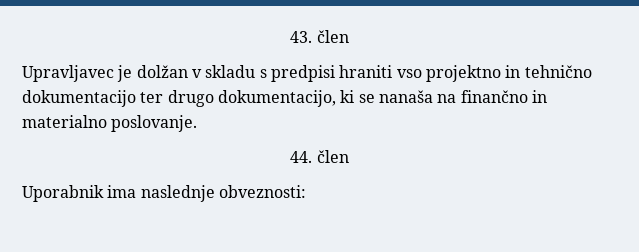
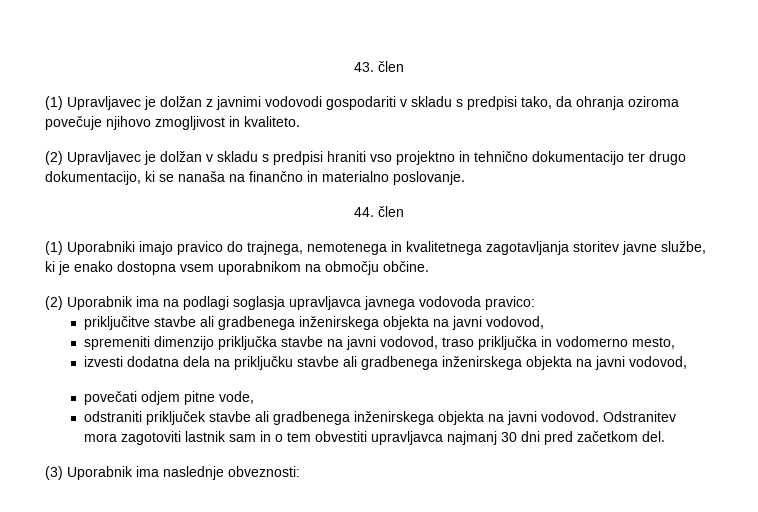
- Upravljavec je dolžan v skladu s predpisi hraniti vso projektno in tehnično dokumentacijo ter drugo dokumentacijo, ki se nanaša na finančno in materialno poslovanje.
+ (1) Upravljavec je dolžan z javnimi vodovodi gospodariti v skladu s predpisi tako, da ohranja oziroma povečuje njihovo zmogljivost in kvaliteto.
+ (2) Upravljavec je dolžan v skladu s predpisi hraniti vso projektno in tehnično dokumentacijo ter drugo dokumentacijo, ki se nanaša na finančno in materialno poslovanje.
- Uporabnik ima naslednje obveznosti:
+ (1) Uporabniki imajo pravico do trajnega, nemotenega in kvalitetnega zagotavljanja storitev javne službe, ki je enako dostopna vsem uporabnikom na območju občine.
+ (2) Uporabnik ima na podlagi soglasja upravljavca javnega vodovoda pravico:
+ priključitve stavbe ali gradbenega inženirskega objekta na javni vodovod,
+ spremeniti dimenzijo priključka stavbe na javni vodovod, traso priključka in vodomerno mesto,
+ izvesti dodatna dela na priključku stavbe ali gradbenega inženirskega objekta na javni vodovod,
+ povečati odjem pitne vode,
+ odstraniti priključek stavbe ali gradbenega inženirskega objekta na javni vodovod. Odstranitev mora zagotoviti lastnik sam in o tem obvestiti upravljavca najmanj 30 dni pred začetkom del.
+ (3) Uporabnik ima naslednje obveznosti:

